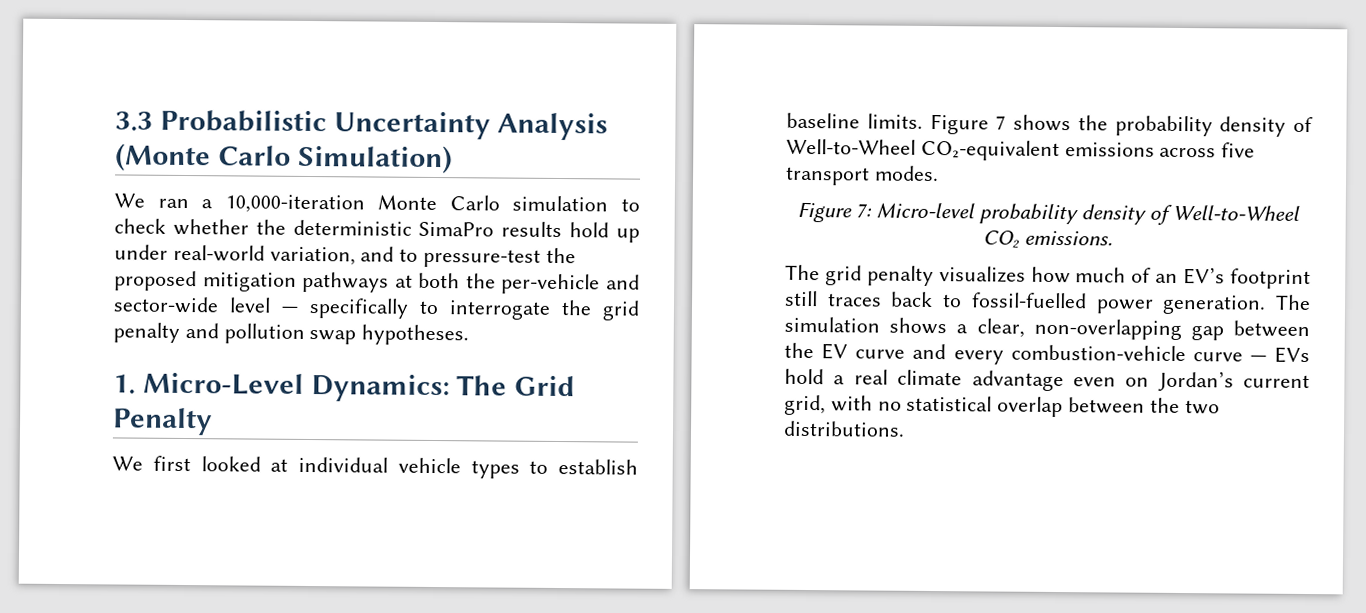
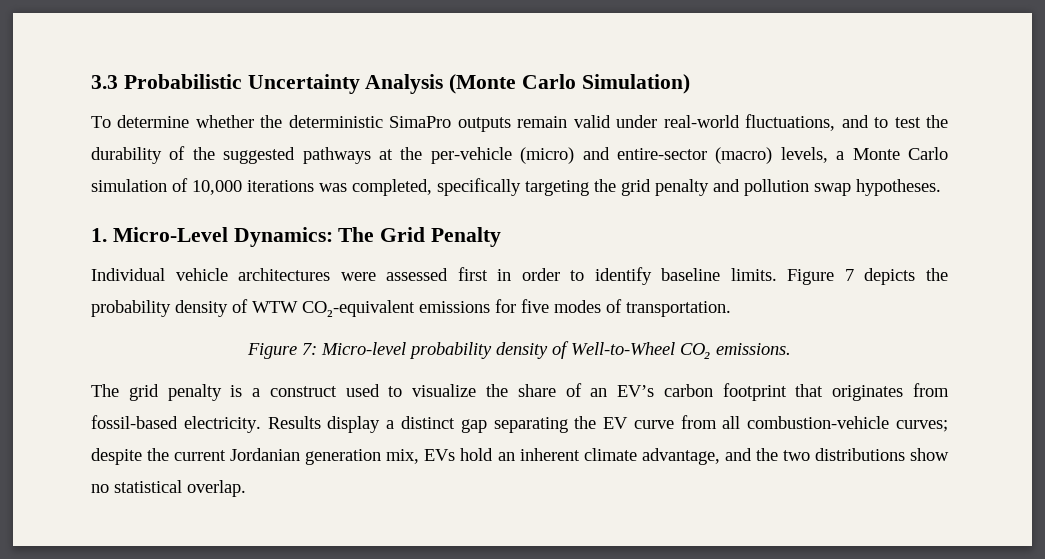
- We ran a 10,000-iteration Monte Carlo simulation to check whether the deterministic SimaPro results hold up under real-world variation, and to pressure-test the proposed mitigation pathways at both the per-vehicle and sector-wide level — specifically to interrogate the grid penalty and pollution swap hypotheses.
+ To determine whether the deterministic SimaPro outputs remain valid under real-world fluctuations, and to test the durability of the suggested pathways at the per-vehicle (micro) and entire-sector (macro) levels, a Monte Carlo simulation of 10,000 iterations was completed, specifically targeting the grid penalty and pollution swap hypotheses.
- We first looked at individual vehicle types to establish baseline limits.
+ Individual vehicle architectures were assessed first in order to identify baseline limits.
- Figure 7 shows the probability density of Well-to-Wheel CO₂-equivalent emissions across five transport modes.
+ Figure 7 depicts the probability density of WTW CO₂-equivalent emissions for five modes of transportation.
- The grid penalty visualizes how much of an EV’s footprint still traces back to fossil-fuelled power generation. The simulation shows a clear, non-overlapping gap between the EV curve and every combustion-vehicle curve — EVs hold a real climate advantage even on Jordan’s current grid, with no statistical overlap between the two distributions.
+ The grid penalty is a construct used to visualize the share of an EV’s carbon footprint that originates from fossil-based electricity. Results display a distinct gap separating the EV curve from all combustion-vehicle curves; despite the current Jordanian generation mix, EVs hold an inherent climate advantage, and the two distributions show no statistical overlap.

